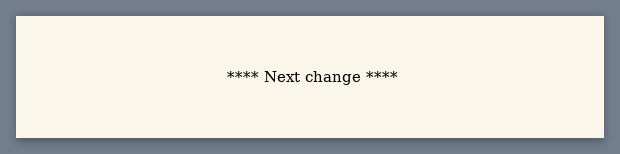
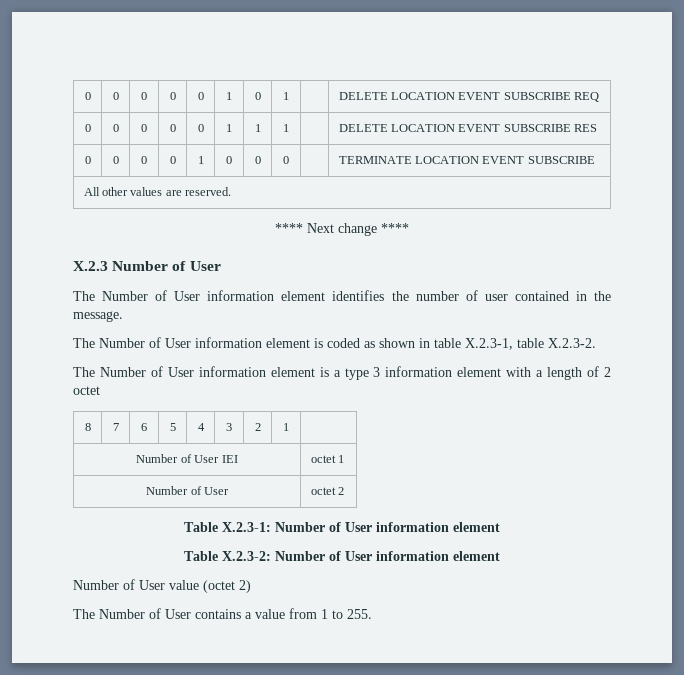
+ 0 | 0 | 0 | 0 | 0 | 1 | 0 | 1 | | DELETE LOCATION EVENT SUBSCRIBE REQ
+ 0 | 0 | 0 | 0 | 0 | 1 | 1 | 1 | | DELETE LOCATION EVENT SUBSCRIBE RES
+ 0 | 0 | 0 | 0 | 1 | 0 | 0 | 0 | | TERMINATE LOCATION EVENT SUBSCRIBE
+ All other values are reserved.
  **** Next change ****
+ X.2.3 Number of User
+ The Number of User information element identifies the number of user contained in the message.
+ The Number of User information element is coded as shown in table X.2.3-1, table X.2.3-2.
+ The Number of User information element is a type 3 information element with a length of 2 octet
+ 8 | 7 | 6 | 5 | 4 | 3 | 2 | 1 |
+ Number of User IEI | octet 1
+ Number of User | octet 2
+ Table X.2.3-1: Number of User information element
+ Table X.2.3-2: Number of User information element
+ Number of User value (octet 2)
+ The Number of User contains a value from 1 to 255.

